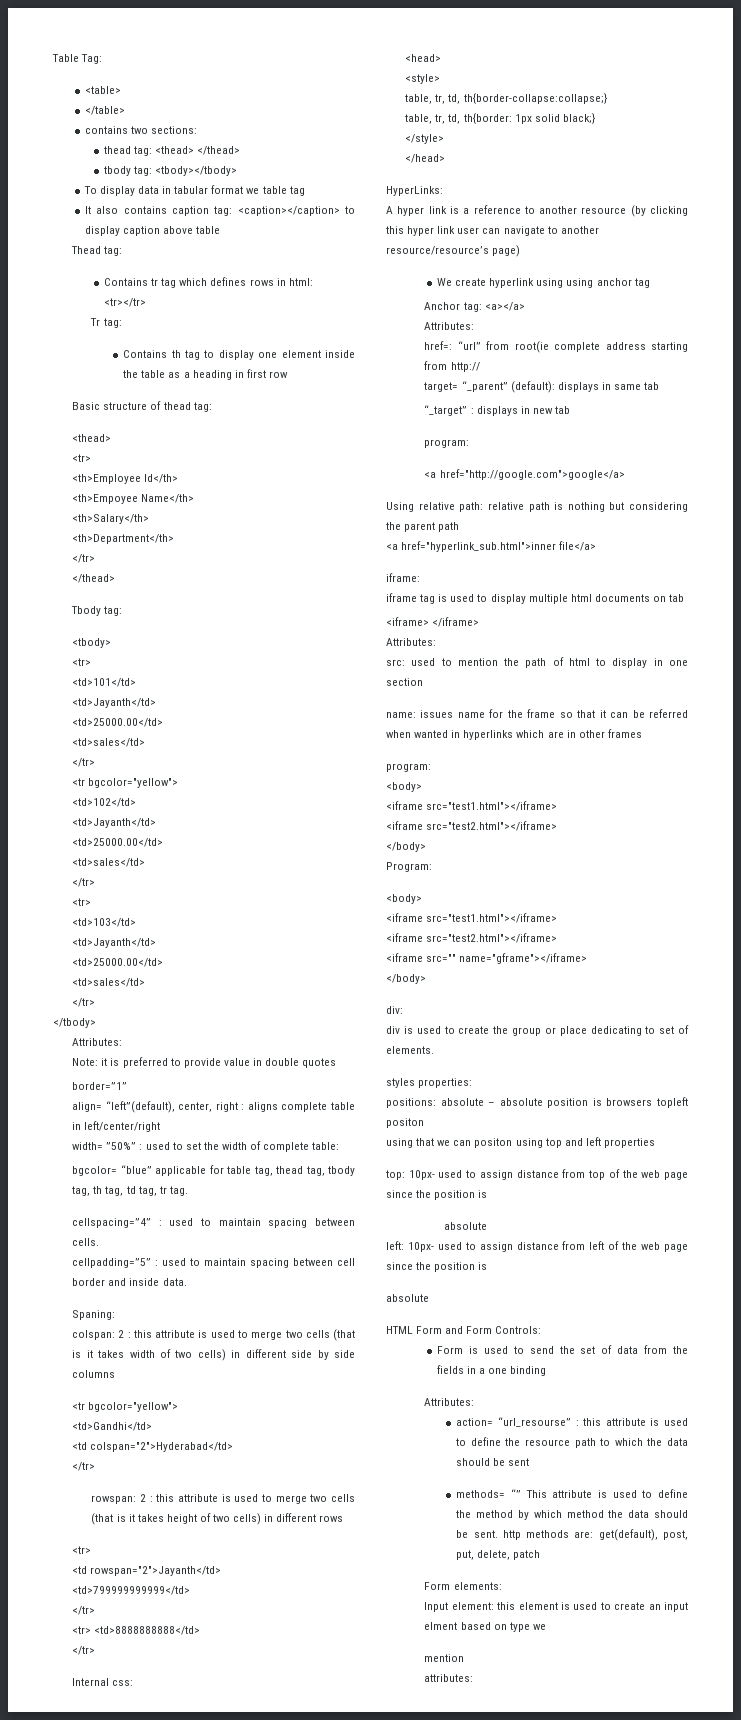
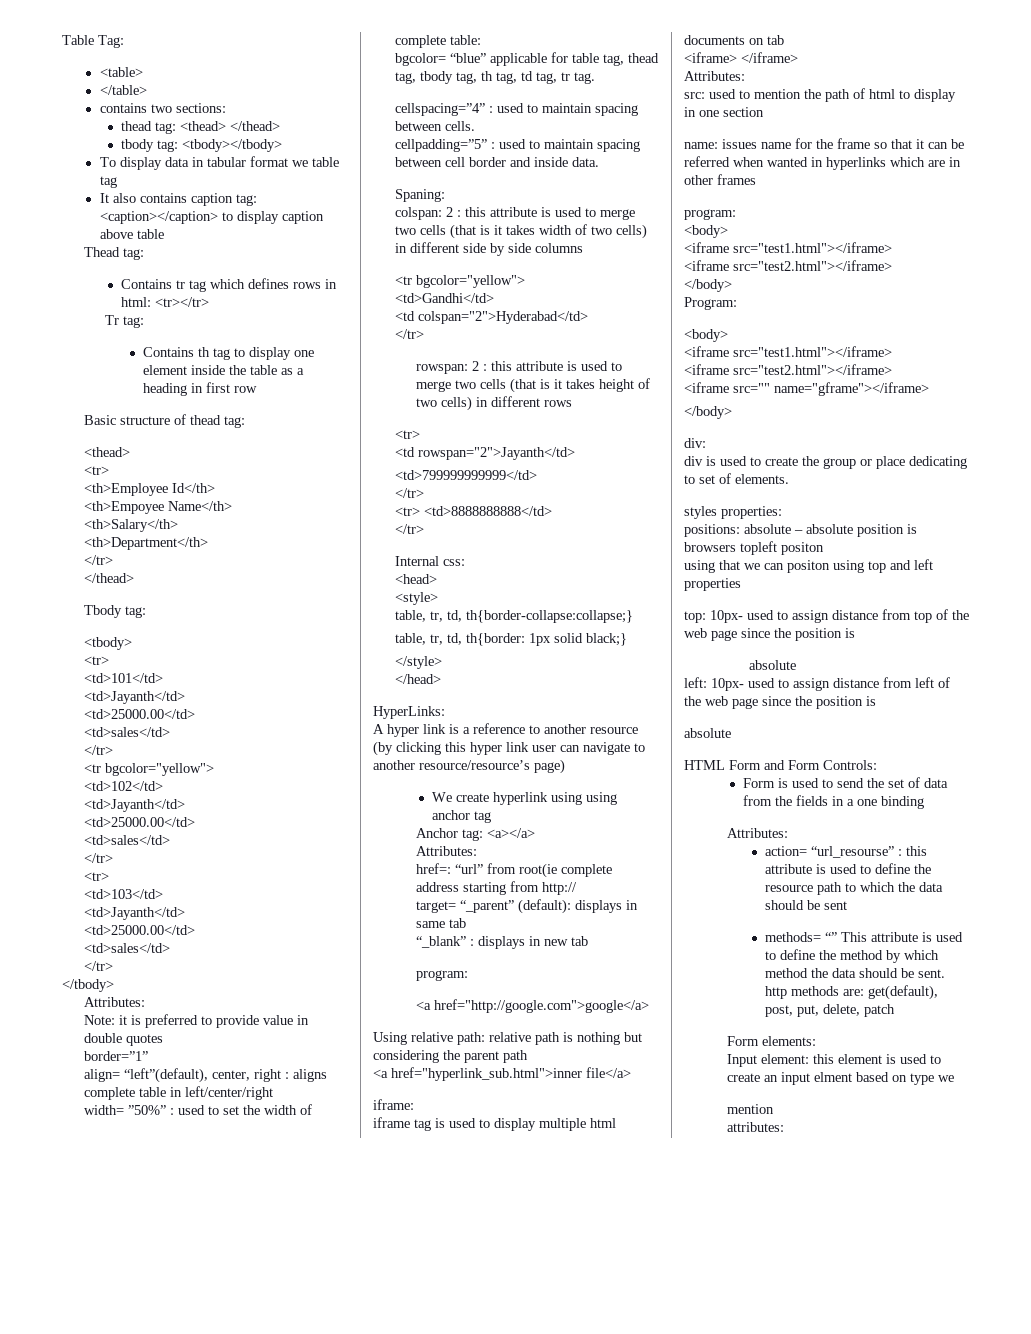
- “_target” : displays in new tab
+ “_blank” : displays in new tab

